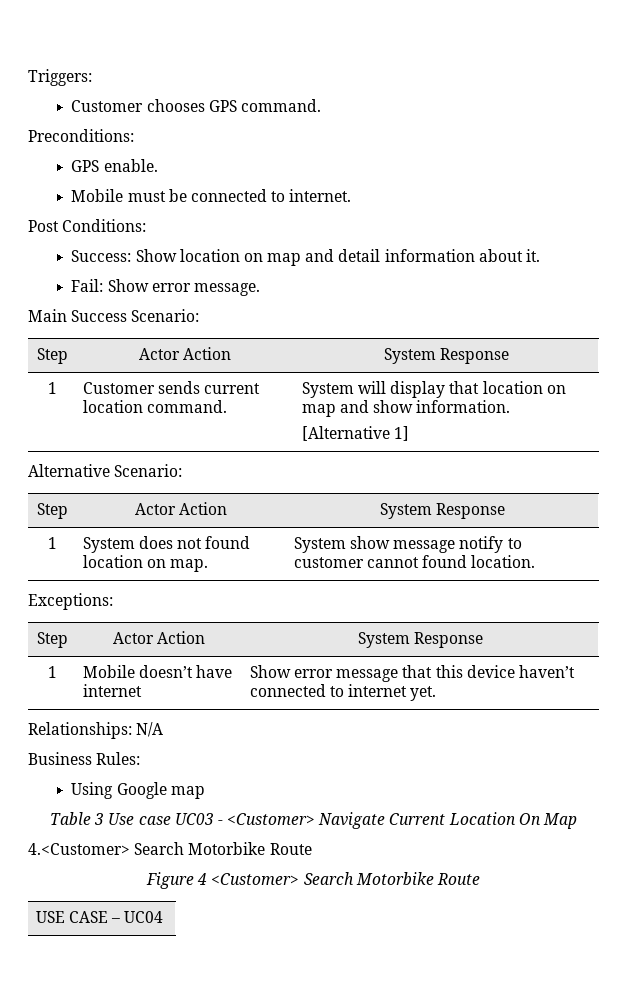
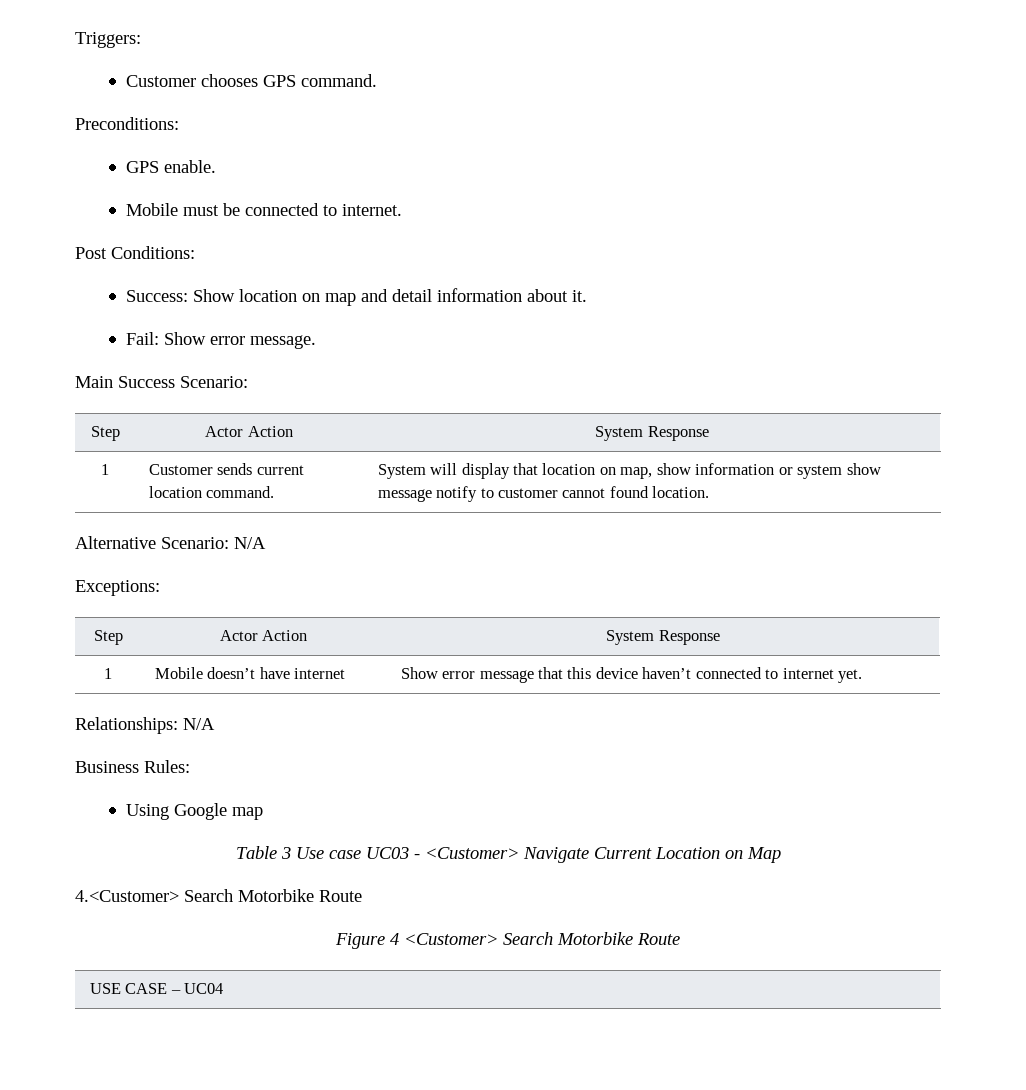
- 1 | Customer sends current location command. | System will display that location on map and show information.
- [Alternative 1]
- Alternative Scenario:
- Step | Actor Action | System Response
- 1 | System does not found location on map. | System show message notify to customer cannot found location.
+ 1 | Customer sends current location command. | System will display that location on map, show information or system show message notify to customer cannot found location.
+ Alternative Scenario: N/A
- Table 3 Use case UC03 - <Customer> Navigate Current Location On Map
+ Table 3 Use case UC03 - <Customer> Navigate Current Location on Map

